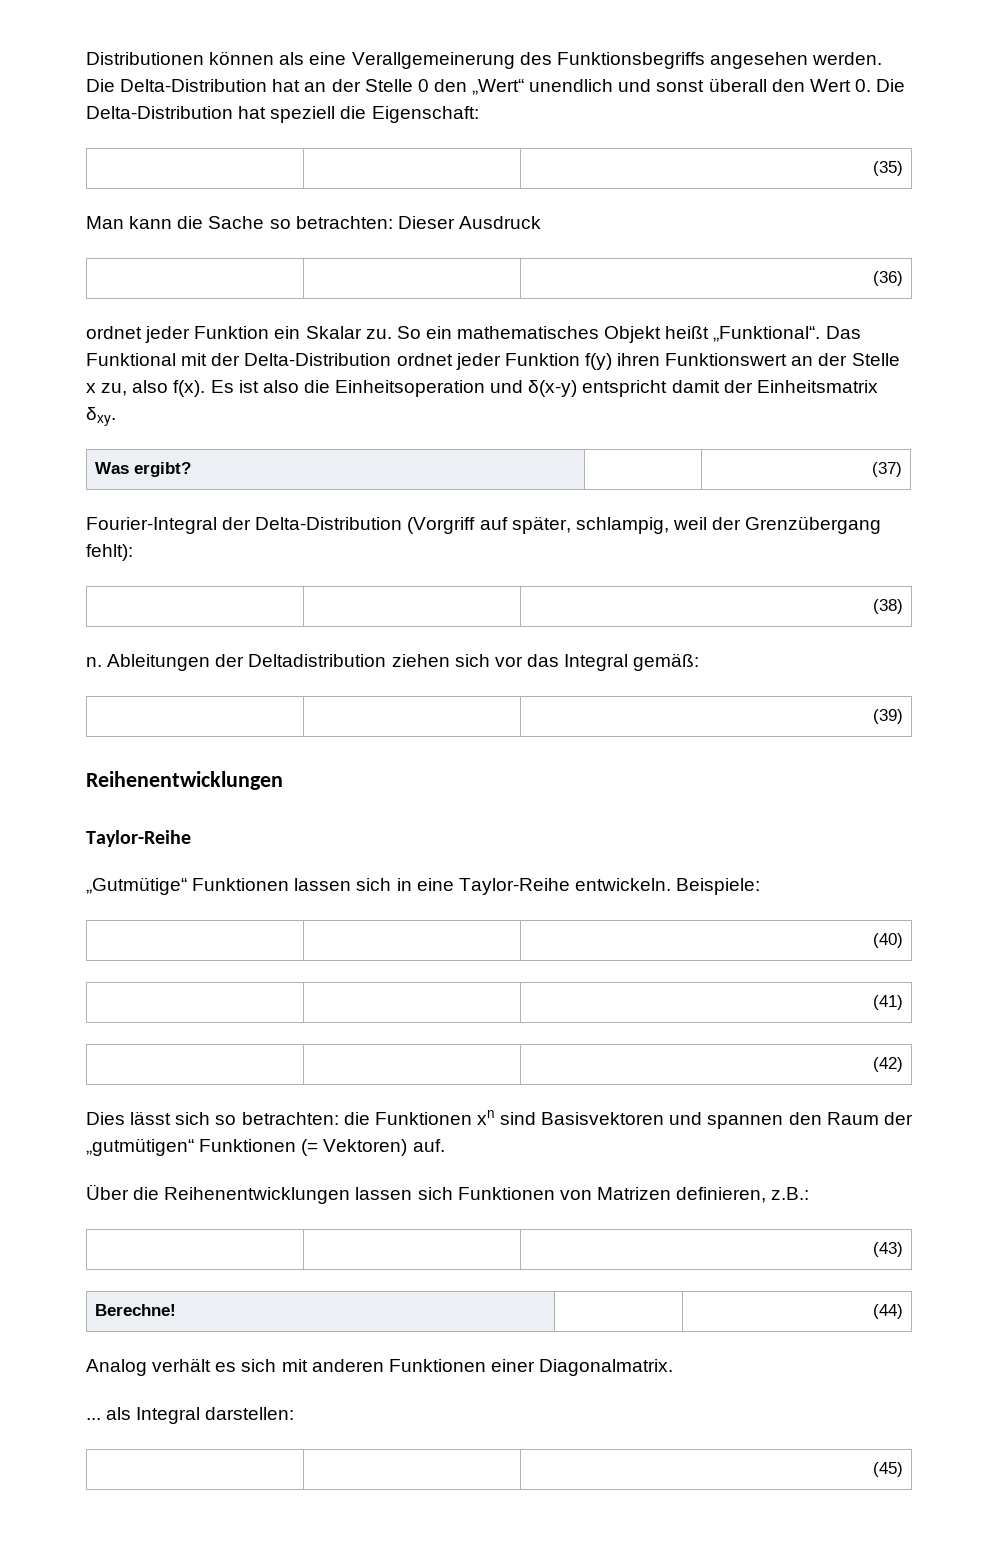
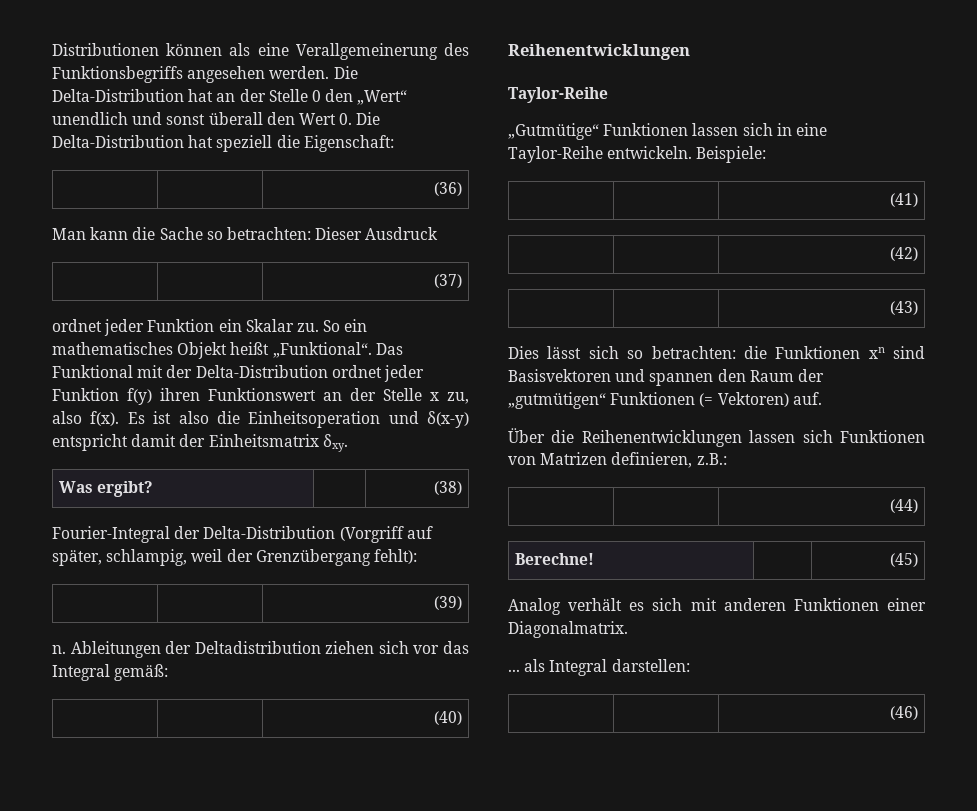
- | | (35)
+ | | (36)
- | | (36)
+ | | (37)
- Was ergibt? | | (37)
+ Was ergibt? | | (38)
- | | (38)
+ | | (39)
- | | (39)
+ | | (40)
- | | (40)
+ | | (43)
- | | (43)
+ | | (44)
- Berechne! | | (44)
+ Berechne! | | (45)
- | | (45)
+ | | (46)

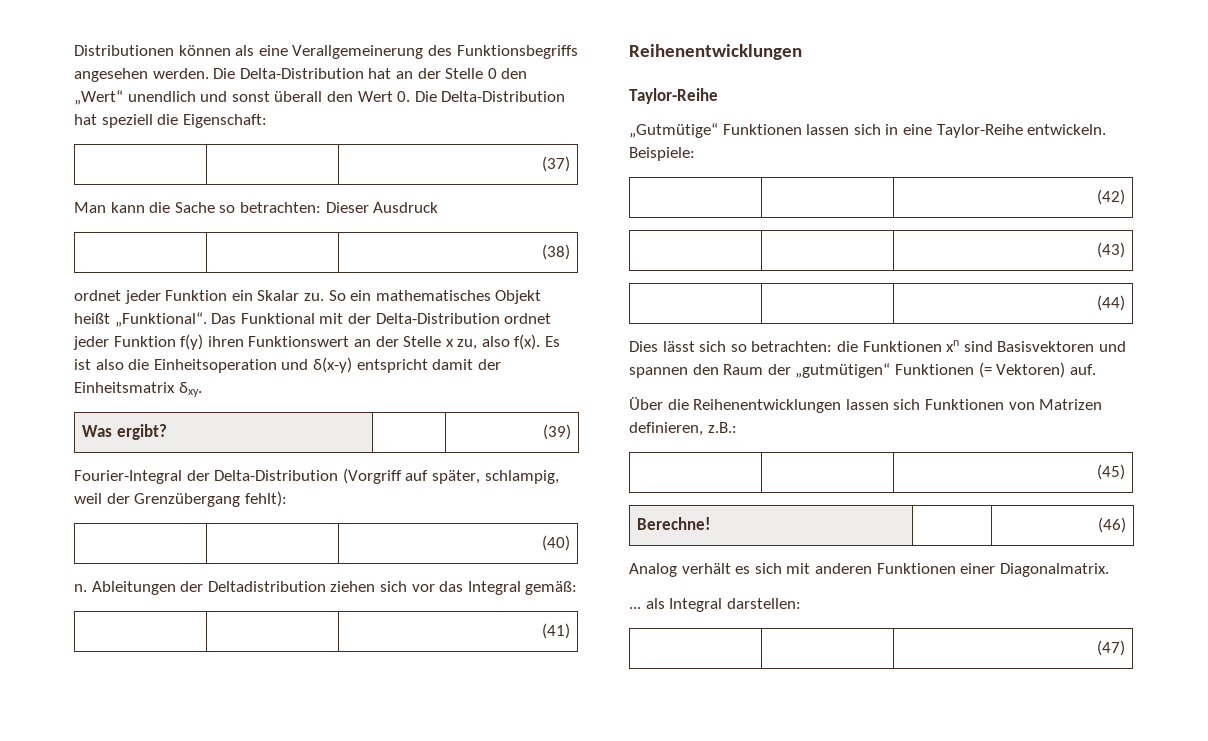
- | | (36)
+ | | (37)
- | | (37)
+ | | (38)
- Was ergibt? | | (38)
+ Was ergibt? | | (39)
- | | (39)
+ | | (40)
- | | (40)
+ | | (41)
- | | (41)
+ | | (44)
- | | (44)
+ | | (45)
- Berechne! | | (45)
+ Berechne! | | (46)
- | | (46)
+ | | (47)

